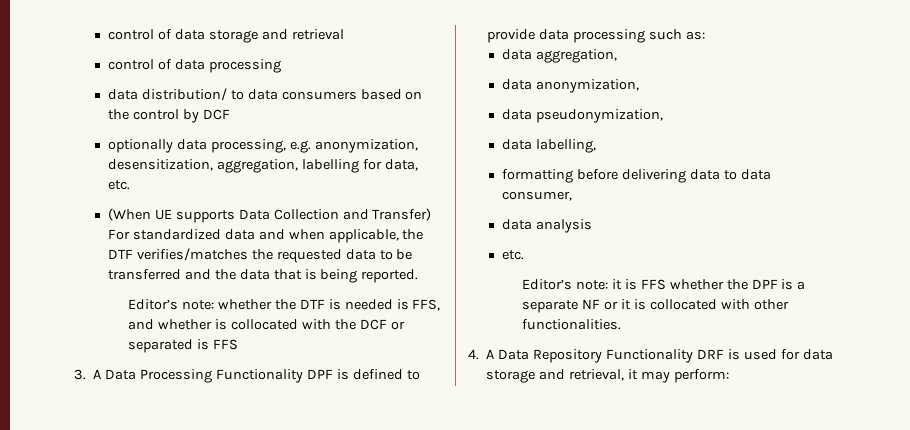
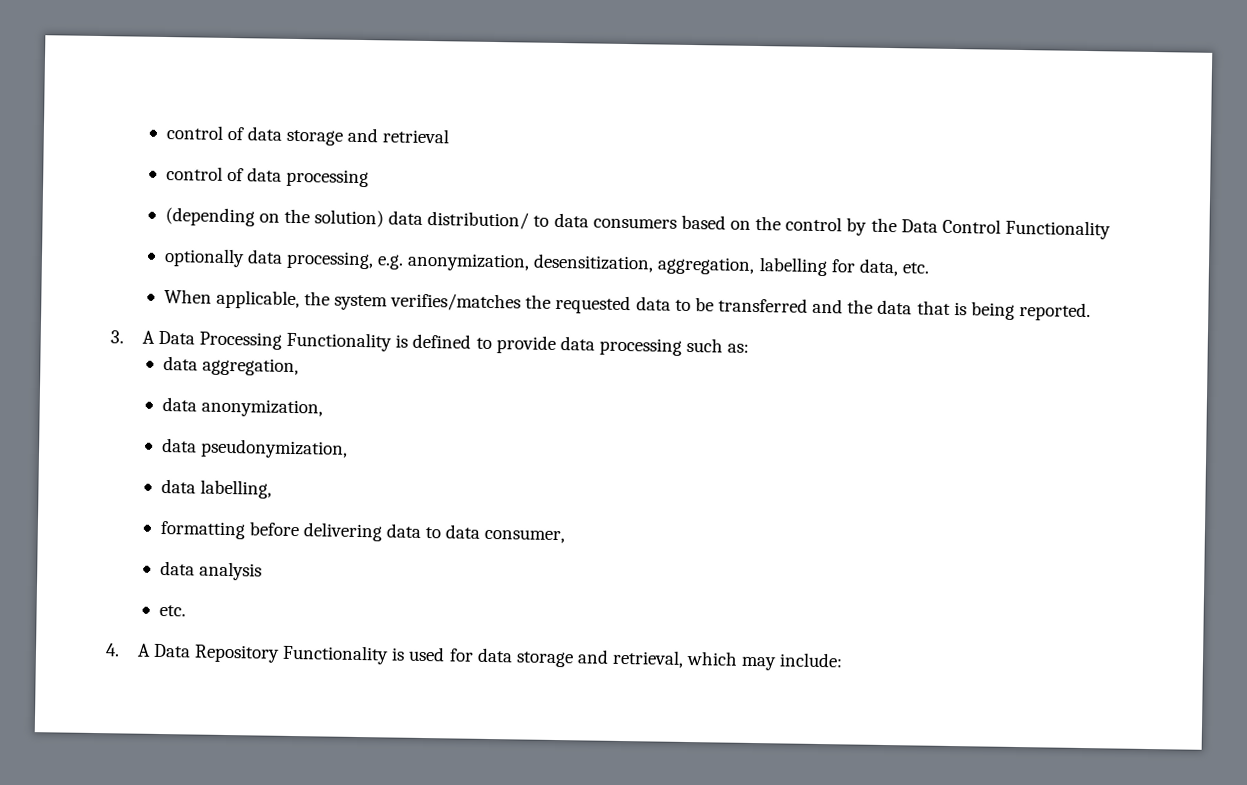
- data distribution/ to data consumers based on the control by DCF
+ (depending on the solution) data distribution/ to data consumers based on the control by the Data Control Functionality
- (When UE supports Data Collection and Transfer) For standardized data and when applicable, the DTF verifies/matches the requested data to be transferred and the data that is being reported.
+ When applicable, the system verifies/matches the requested data to be transferred and the data that is being reported.
- Editor’s note: whether the DTF is needed is FFS, and whether is collocated with the DCF or separated is FFS
- 3. A Data Processing Functionality DPF is defined to provide data processing such as:
+ 3. A Data Processing Functionality is defined to provide data processing such as:
- Editor’s note: it is FFS whether the DPF is a separate NF or it is collocated with other functionalities.
- 4. A Data Repository Functionality DRF is used for data storage and retrieval, it may perform:
+ 4. A Data Repository Functionality is used for data storage and retrieval, which may include:

